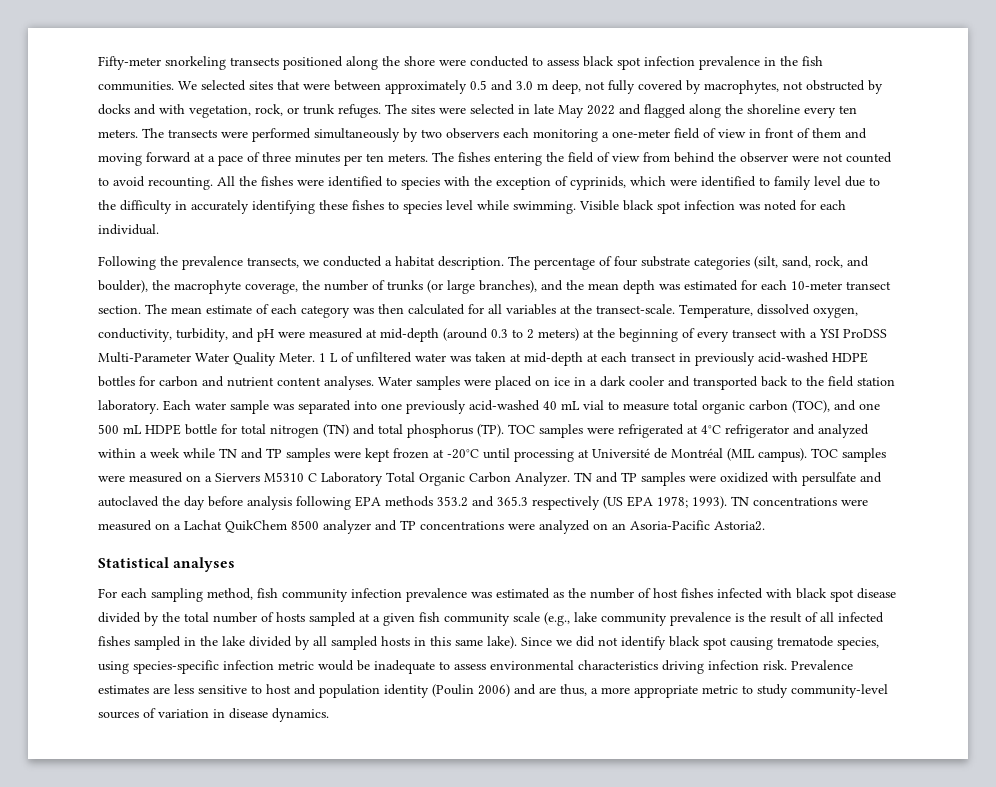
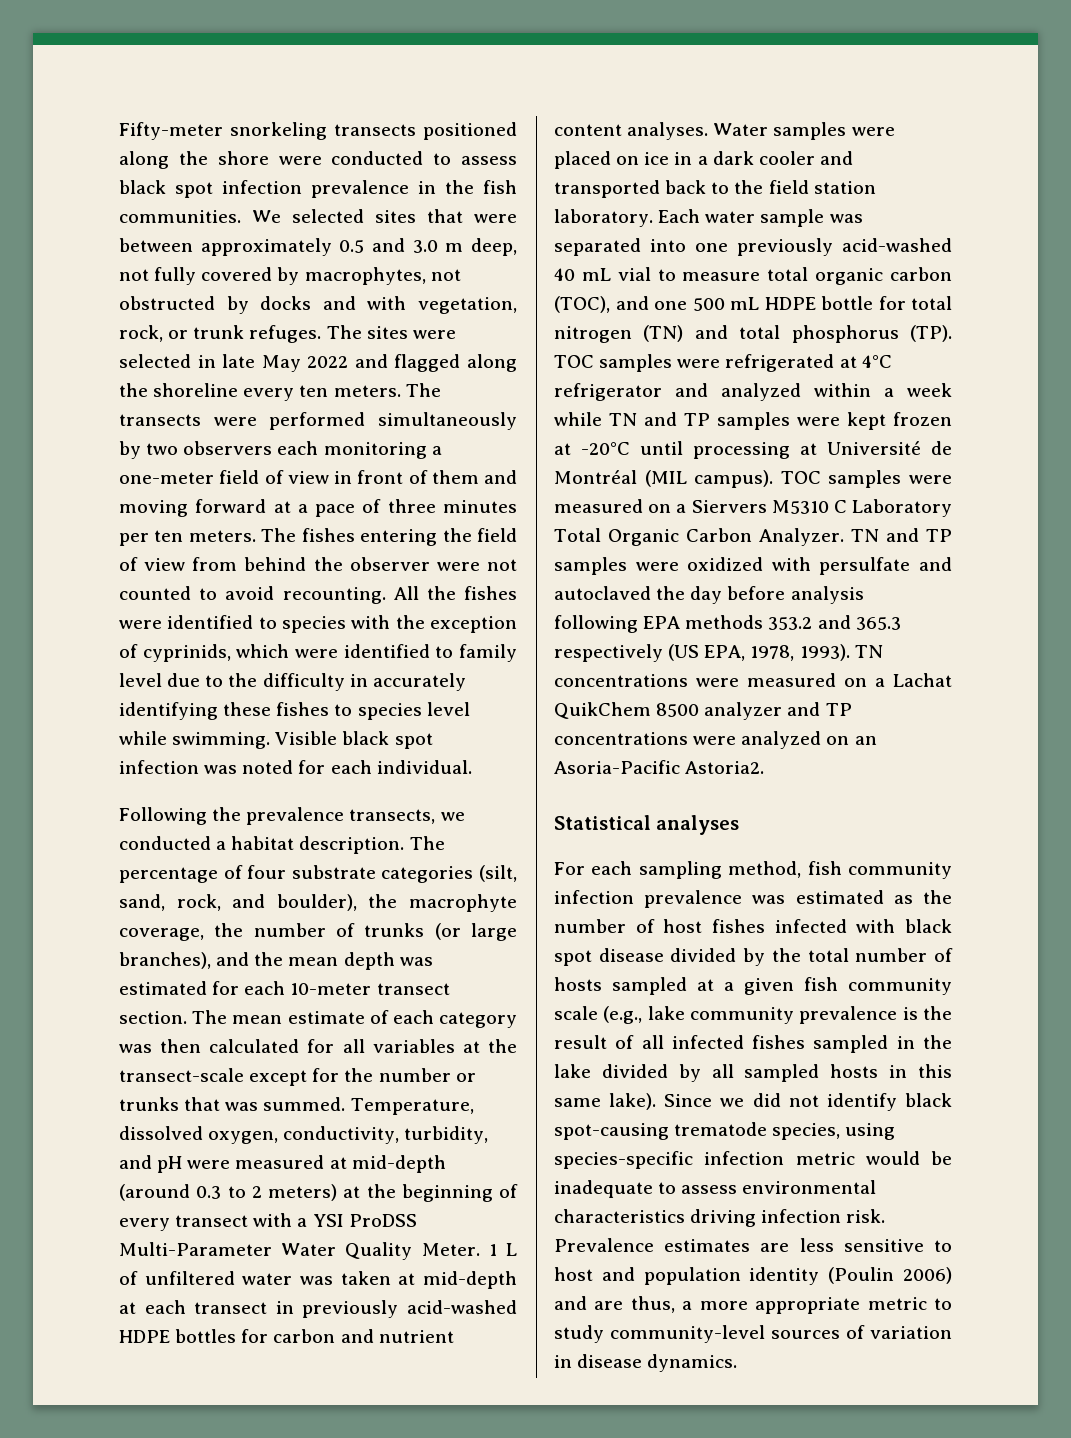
- The mean estimate of each category was then calculated for all variables at the transect-scale.
+ The mean estimate of each category was then calculated for all variables at the transect-scale except for the number or trunks that was summed.
- TN and TP samples were oxidized with persulfate and autoclaved the day before analysis following EPA methods 353.2 and 365.3 respectively (US EPA 1978; 1993).
+ TN and TP samples were oxidized with persulfate and autoclaved the day before analysis following EPA methods 353.2 and 365.3 respectively (US EPA, 1978, 1993).
- Since we did not identify black spot causing trematode species, using species-specific infection metric would be inadequate to assess environmental characteristics driving infection risk.
+ Since we did not identify black spot-causing trematode species, using species-specific infection metric would be inadequate to assess environmental characteristics driving infection risk.

